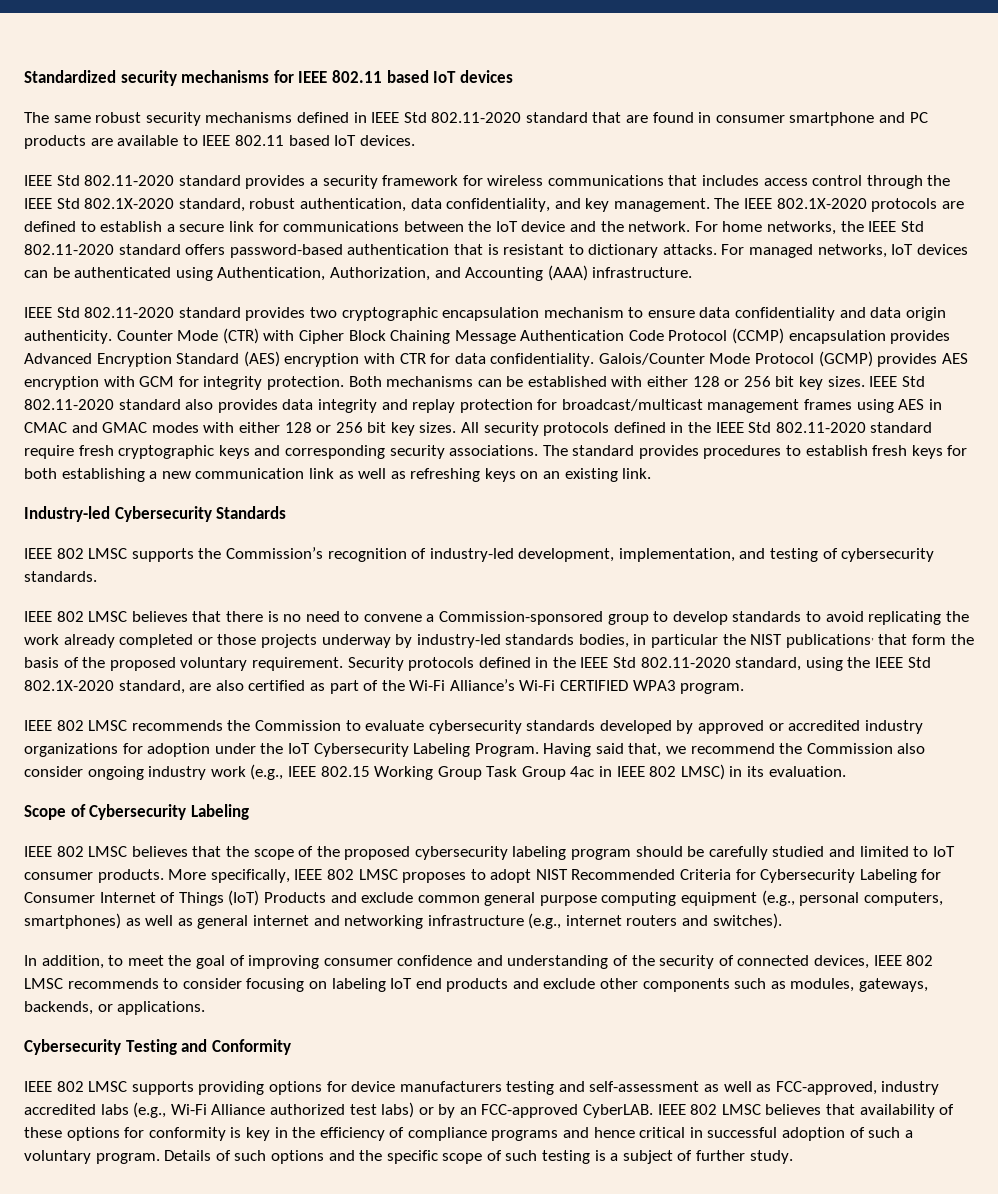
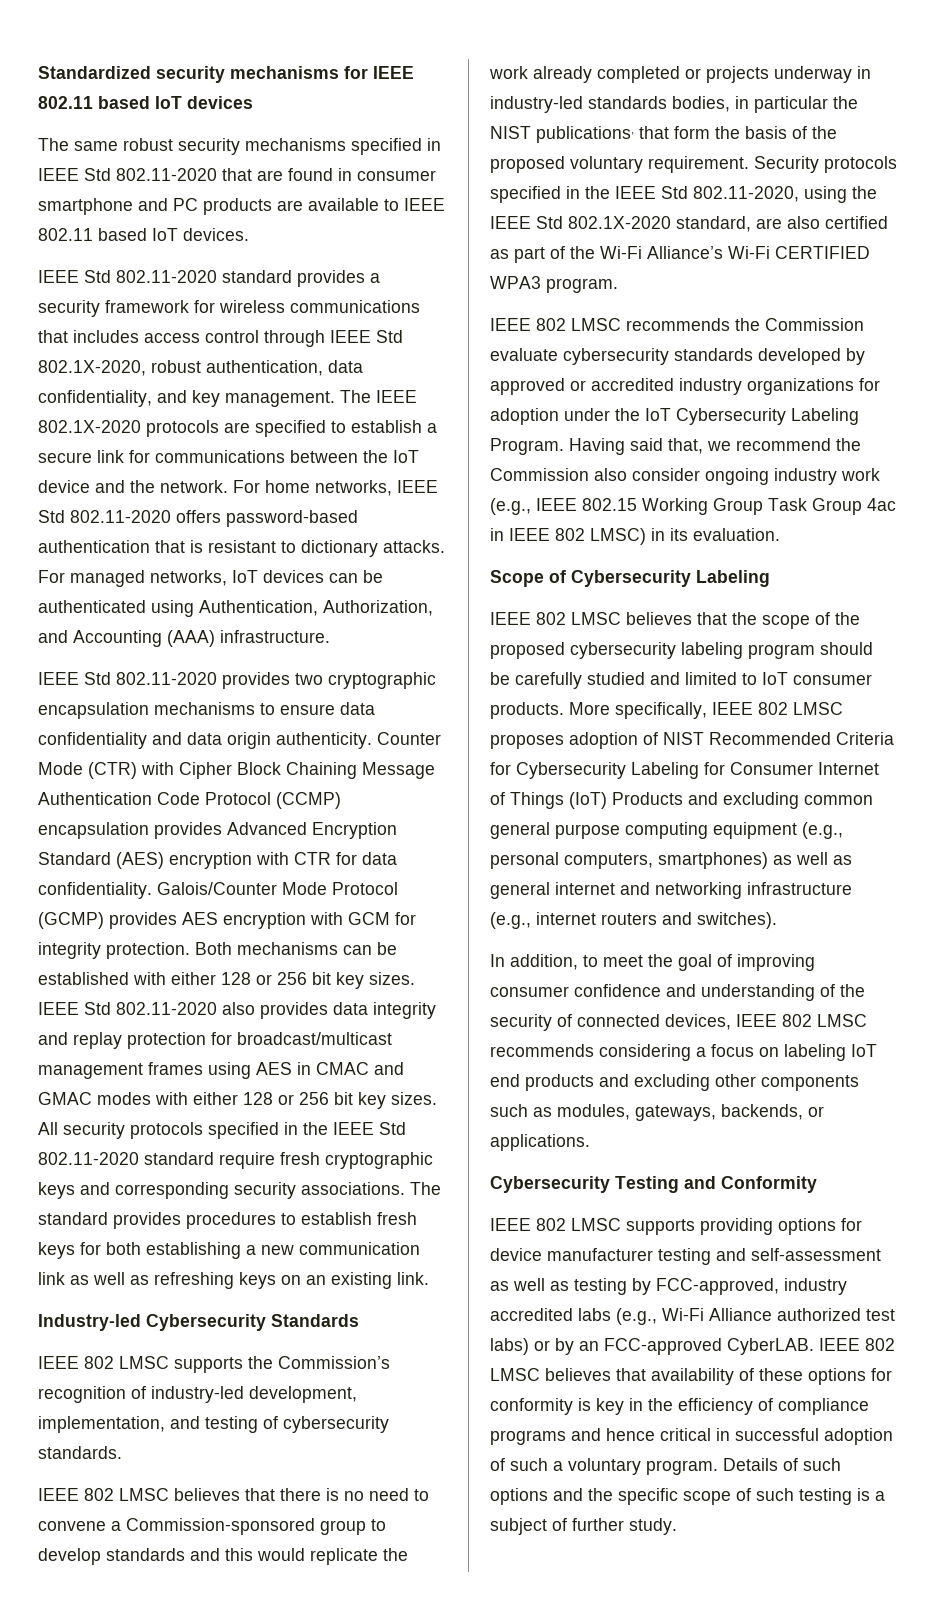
- The same robust security mechanisms defined in IEEE Std 802.11-2020 standard that are found in consumer smartphone and PC products are available to IEEE 802.11 based IoT devices.
+ The same robust security mechanisms specified in IEEE Std 802.11-2020 that are found in consumer smartphone and PC products are available to IEEE 802.11 based IoT devices.
- IEEE Std 802.11-2020 standard provides a security framework for wireless communications that includes access control through the IEEE Std 802.1X-2020 standard, robust authentication, data confidentiality, and key management.
+ IEEE Std 802.11-2020 standard provides a security framework for wireless communications that includes access control through IEEE Std 802.1X-2020, robust authentication, data confidentiality, and key management.
- The IEEE 802.1X-2020 protocols are defined to establish a secure link for communications between the IoT device and the network.
+ The IEEE 802.1X-2020 protocols are specified to establish a secure link for communications between the IoT device and the network.
- For home networks, the IEEE Std 802.11-2020 standard offers password-based authentication that is resistant to dictionary attacks.
+ For home networks, IEEE Std 802.11-2020 offers password-based authentication that is resistant to dictionary attacks.
- IEEE Std 802.11-2020 standard provides two cryptographic encapsulation mechanism to ensure data confidentiality and data origin authenticity.
+ IEEE Std 802.11-2020 provides two cryptographic encapsulation mechanisms to ensure data confidentiality and data origin authenticity.
- IEEE Std 802.11-2020 standard also provides data integrity and replay protection for broadcast/multicast management frames using AES in CMAC and GMAC modes with either 128 or 256 bit key sizes.
+ IEEE Std 802.11-2020 also provides data integrity and replay protection for broadcast/multicast management frames using AES in CMAC and GMAC modes with either 128 or 256 bit key sizes.
- All security protocols defined in the IEEE Std 802.11-2020 standard require fresh cryptographic keys and corresponding security associations.
+ All security protocols specified in the IEEE Std 802.11-2020 standard require fresh cryptographic keys and corresponding security associations.
- IEEE 802 LMSC believes that there is no need to convene a Commission-sponsored group to develop standards to avoid replicating the work already completed or those projects underway by industry-led standards bodies, in particular the NIST publications, that form the basis of the proposed voluntary requirement.
+ IEEE 802 LMSC believes that there is no need to convene a Commission-sponsored group to develop standards and this would replicate the work already completed or projects underway in industry-led standards bodies, in particular the NIST publications, that form the basis of the proposed voluntary requirement.
- Security protocols defined in the IEEE Std 802.11-2020 standard, using the IEEE Std 802.1X-2020 standard, are also certified as part of the Wi-Fi Alliance’s Wi-Fi CERTIFIED WPA3 program.
+ Security protocols specified in the IEEE Std 802.11-2020, using the IEEE Std 802.1X-2020 standard, are also certified as part of the Wi-Fi Alliance’s Wi-Fi CERTIFIED WPA3 program.
- IEEE 802 LMSC recommends the Commission to evaluate cybersecurity standards developed by approved or accredited industry organizations for adoption under the IoT Cybersecurity Labeling Program.
+ IEEE 802 LMSC recommends the Commission evaluate cybersecurity standards developed by approved or accredited industry organizations for adoption under the IoT Cybersecurity Labeling Program.
- More specifically, IEEE 802 LMSC proposes to adopt NIST Recommended Criteria for Cybersecurity Labeling for Consumer Internet of Things (IoT) Products and exclude common general purpose computing equipment (e.g., personal computers, smartphones) as well as general internet and networking infrastructure (e.g., internet routers and switches).
+ More specifically, IEEE 802 LMSC proposes adoption of NIST Recommended Criteria for Cybersecurity Labeling for Consumer Internet of Things (IoT) Products and excluding common general purpose computing equipment (e.g., personal computers, smartphones) as well as general internet and networking infrastructure (e.g., internet routers and switches).
- In addition, to meet the goal of improving consumer confidence and understanding of the security of connected devices, IEEE 802 LMSC recommends to consider focusing on labeling IoT end products and exclude other components such as modules, gateways, backends, or applications.
+ In addition, to meet the goal of improving consumer confidence and understanding of the security of connected devices, IEEE 802 LMSC recommends considering a focus on labeling IoT end products and excluding other components such as modules, gateways, backends, or applications.
- IEEE 802 LMSC supports providing options for device manufacturers testing and self-assessment as well as FCC-approved, industry accredited labs (e.g., Wi-Fi Alliance authorized test labs) or by an FCC-approved CyberLAB.
+ IEEE 802 LMSC supports providing options for device manufacturer testing and self-assessment as well as testing by FCC-approved, industry accredited labs (e.g., Wi-Fi Alliance authorized test labs) or by an FCC-approved CyberLAB.

